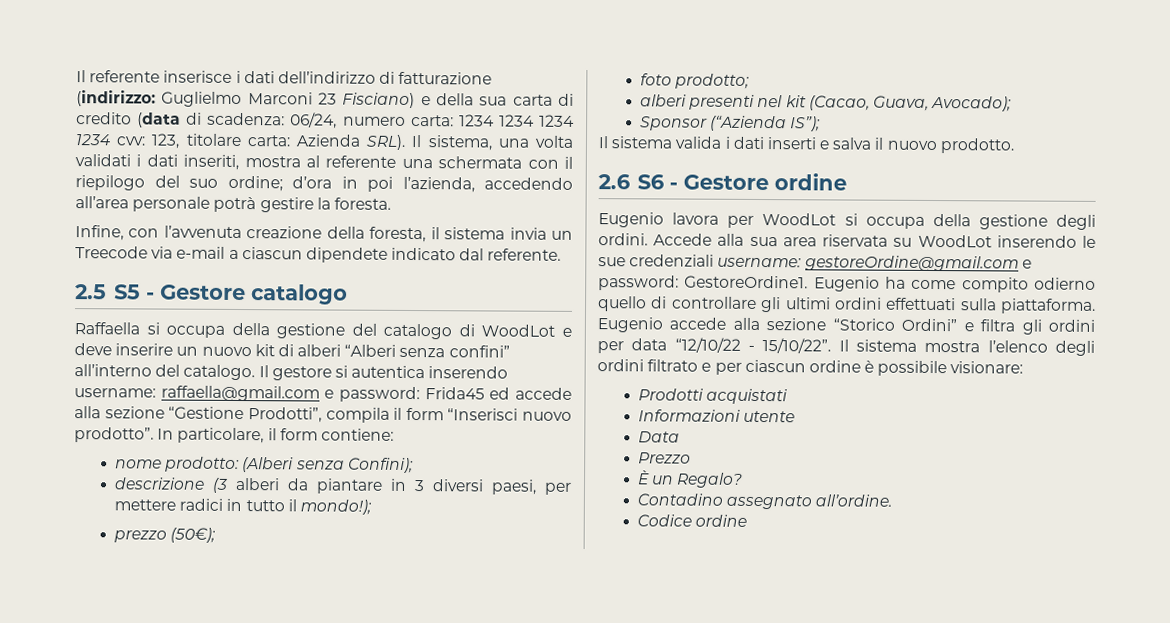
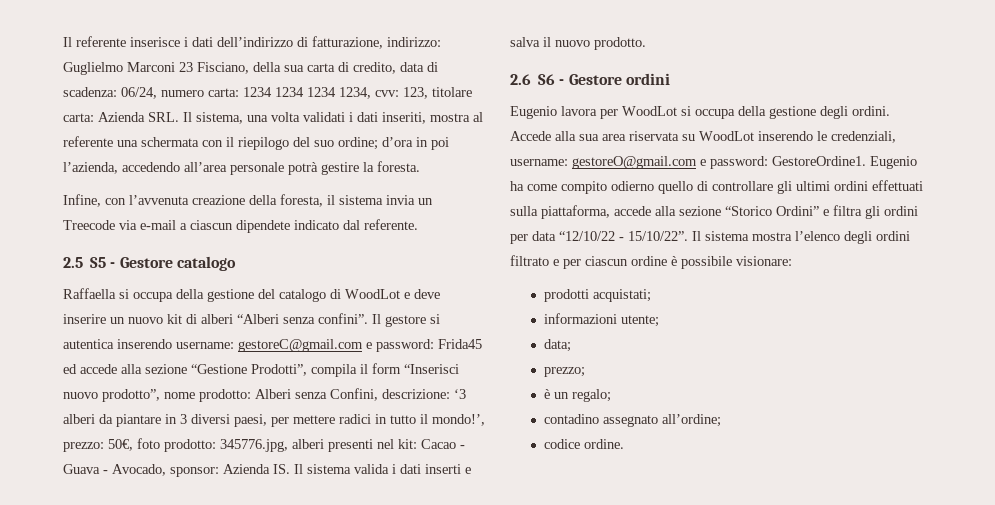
- Il referente inserisce i dati dell’indirizzo di fatturazione (indirizzo: Guglielmo Marconi 23 Fisciano) e della sua carta di credito (data di scadenza: 06/24, numero carta: 1234 1234 1234 1234 cvv: 123, titolare carta: Azienda SRL). Il sistema, una volta validati i dati inseriti, mostra al referente una schermata con il riepilogo del suo ordine; d’ora in poi l’azienda, accedendo all’area personale potrà gestire la foresta.
+ Il referente inserisce i dati dell’indirizzo di fatturazione, indirizzo: Guglielmo Marconi 23 Fisciano, della sua carta di credito, data di scadenza: 06/24, numero carta: 1234 1234 1234 1234, cvv: 123, titolare carta: Azienda SRL. Il sistema, una volta validati i dati inseriti, mostra al referente una schermata con il riepilogo del suo ordine; d’ora in poi l’azienda, accedendo all’area personale potrà gestire la foresta.
- Raffaella si occupa della gestione del catalogo di WoodLot e deve inserire un nuovo kit di alberi “Alberi senza confini” all’interno del catalogo.
+ Raffaella si occupa della gestione del catalogo di WoodLot e deve inserire un nuovo kit di alberi “Alberi senza confini”.
- Il gestore si autentica inserendo username: raffaella@gmail.com e password: Frida45 ed accede alla sezione “Gestione Prodotti”, compila il form “Inserisci nuovo prodotto”. In particolare, il form contiene:
- nome prodotto: (Alberi senza Confini);
- descrizione (3 alberi da piantare in 3 diversi paesi, per mettere radici in tutto il mondo!);
- prezzo (50€);
- foto prodotto;
- alberi presenti nel kit (Cacao, Guava, Avocado);
- Sponsor (“Azienda IS”);
- Il sistema valida i dati inserti e salva il nuovo prodotto.
+ Il gestore si autentica inserendo username: gestoreC@gmail.com e password: Frida45 ed accede alla sezione “Gestione Prodotti”, compila il form “Inserisci nuovo prodotto”, nome prodotto: Alberi senza Confini, descrizione: ‘3 alberi da piantare in 3 diversi paesi, per mettere radici in tutto il mondo!’, prezzo: 50€, foto prodotto: 345776.jpg, alberi presenti nel kit: Cacao - Guava - Avocado, sponsor: Azienda IS. Il sistema valida i dati inserti e salva il nuovo prodotto.
- 2.6 S6 - Gestore ordine
+ 2.6 S6 - Gestore ordini
- Accede alla sua area riservata su WoodLot inserendo le sue credenziali username: gestoreOrdine@gmail.com e password: GestoreOrdine1.
+ Accede alla sua area riservata su WoodLot inserendo le credenziali, username: gestoreO@gmail.com e password: GestoreOrdine1.
- Eugenio ha come compito odierno quello di controllare gli ultimi ordini effettuati sulla piattaforma. Eugenio accede alla sezione “Storico Ordini” e filtra gli ordini per data “12/10/22 - 15/10/22”.
+ Eugenio ha come compito odierno quello di controllare gli ultimi ordini effettuati sulla piattaforma, accede alla sezione “Storico Ordini” e filtra gli ordini per data “12/10/22 - 15/10/22”.
- Prodotti acquistati
- Informazioni utente
- Data
- Prezzo
- È un Regalo?
- Contadino assegnato all’ordine.
- Codice ordine
+ prodotti acquistati;
+ informazioni utente;
+ data;
+ prezzo;
+ è un regalo;
+ contadino assegnato all’ordine;
+ codice ordine.

